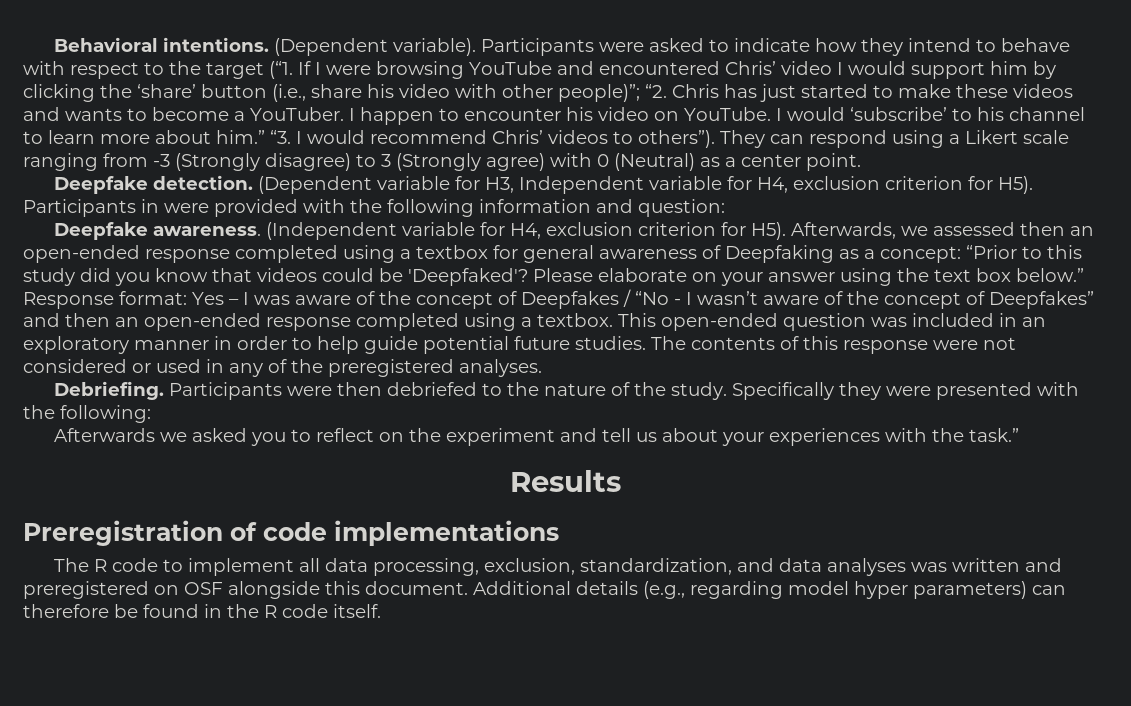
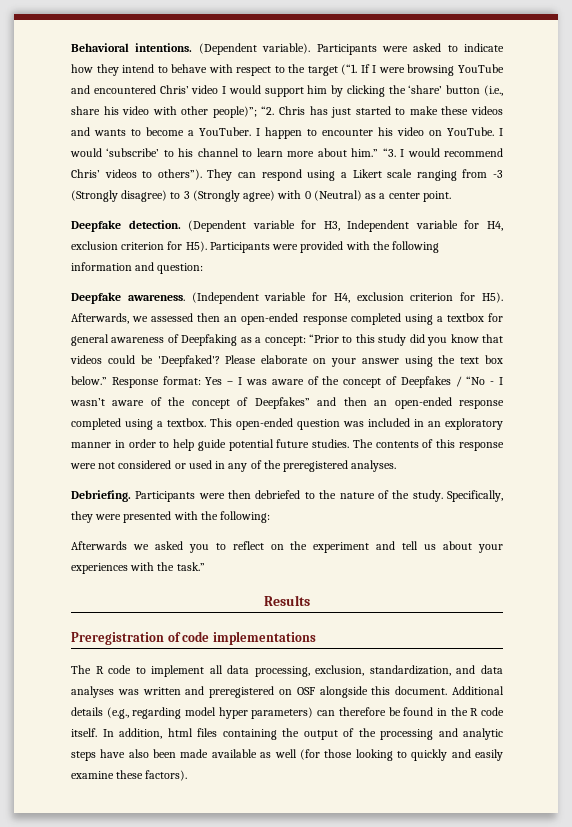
- (Dependent variable for H3, Independent variable for H4, exclusion criterion for H5). Participants in were provided with the following information and question:
+ (Dependent variable for H3, Independent variable for H4, exclusion criterion for H5). Participants were provided with the following information and question:
- Specifically they were presented with the following:
+ Specifically, they were presented with the following:
+ In addition, html files containing the output of the processing and analytic steps have also been made available as well (for those looking to quickly and easily examine these factors).

